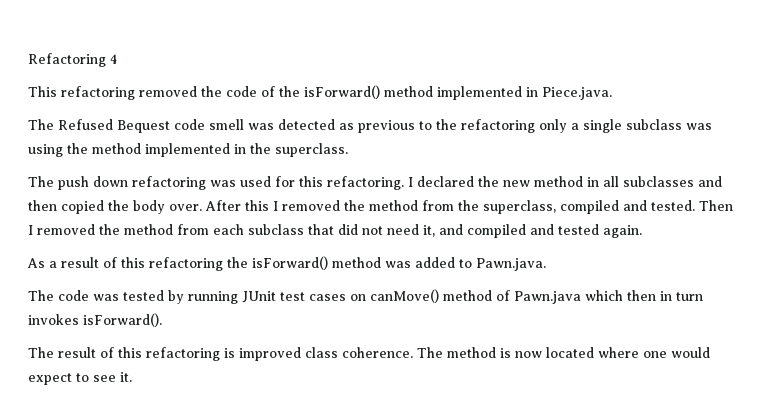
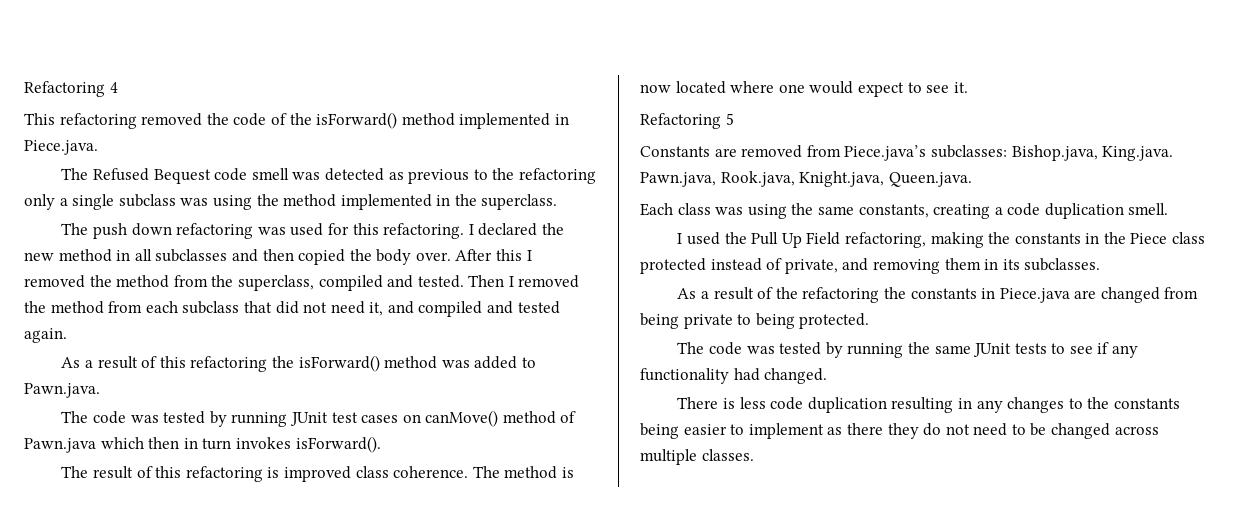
+ Refactoring 5
+ Constants are removed from Piece.java’s subclasses: Bishop.java, King.java. Pawn.java, Rook.java, Knight.java, Queen.java.
+ Each class was using the same constants, creating a code duplication smell.
+ I used the Pull Up Field refactoring, making the constants in the Piece class protected instead of private, and removing them in its subclasses.
+ As a result of the refactoring the constants in Piece.java are changed from being private to being protected.
+ The code was tested by running the same JUnit tests to see if any functionality had changed.
+ There is less code duplication resulting in any changes to the constants being easier to implement as there they do not need to be changed across multiple classes.

